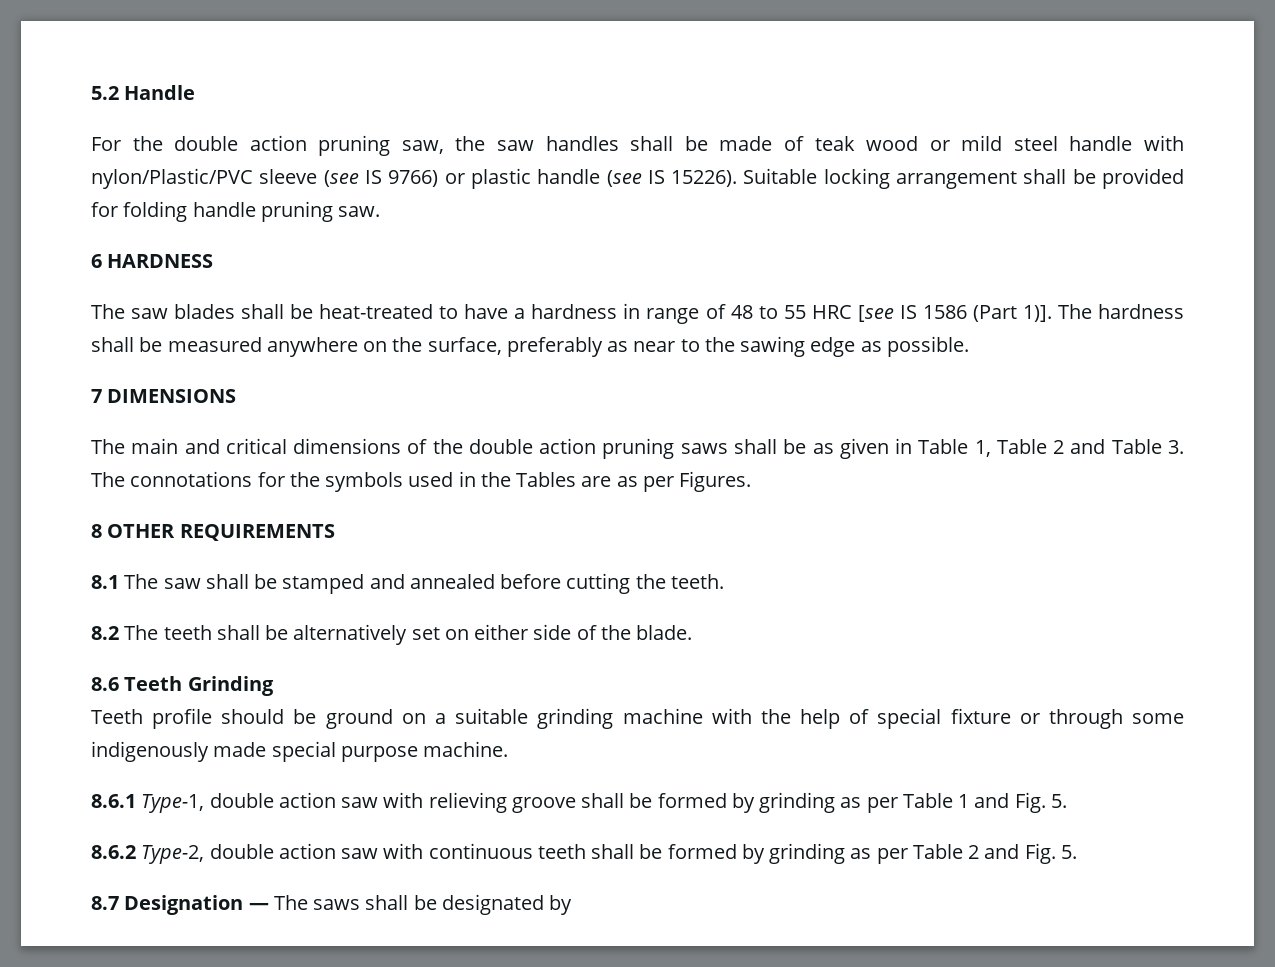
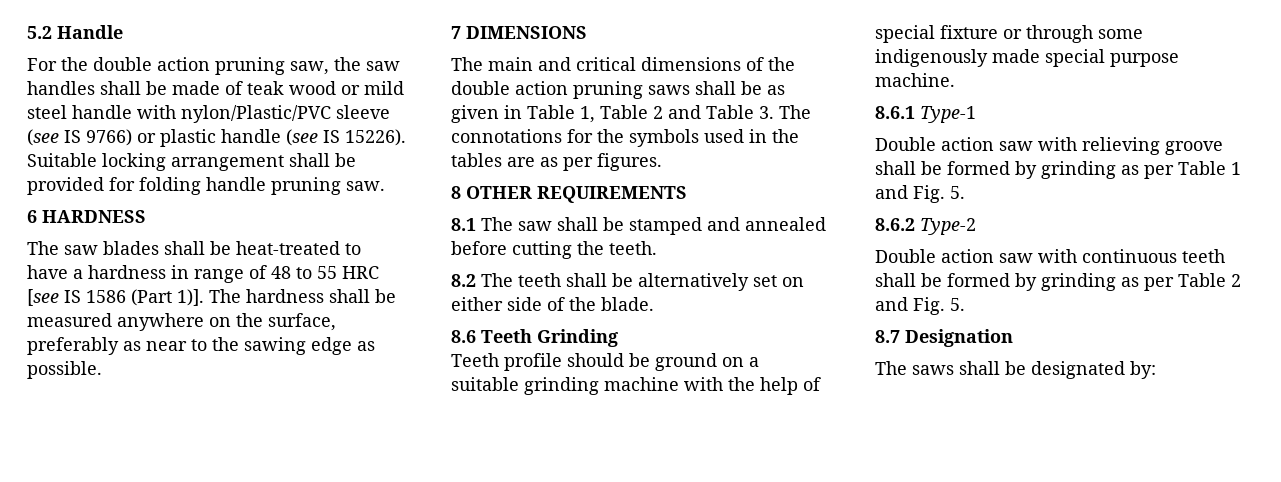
- The main and critical dimensions of the double action pruning saws shall be as given in Table 1, Table 2 and Table 3. The connotations for the symbols used in the Tables are as per Figures.
+ The main and critical dimensions of the double action pruning saws shall be as given in Table 1, Table 2 and Table 3. The connotations for the symbols used in the tables are as per figures.
- 8.6.1 Type-1, double action saw with relieving groove shall be formed by grinding as per Table 1 and Fig. 5.
+ 8.6.1 Type-1
+ Double action saw with relieving groove shall be formed by grinding as per Table 1 and Fig. 5.
- 8.6.2 Type-2, double action saw with continuous teeth shall be formed by grinding as per Table 2 and Fig. 5.
+ 8.6.2 Type-2
+ Double action saw with continuous teeth shall be formed by grinding as per Table 2 and Fig. 5.
- 8.7 Designation — The saws shall be designated by
+ 8.7 Designation
+ The saws shall be designated by:

